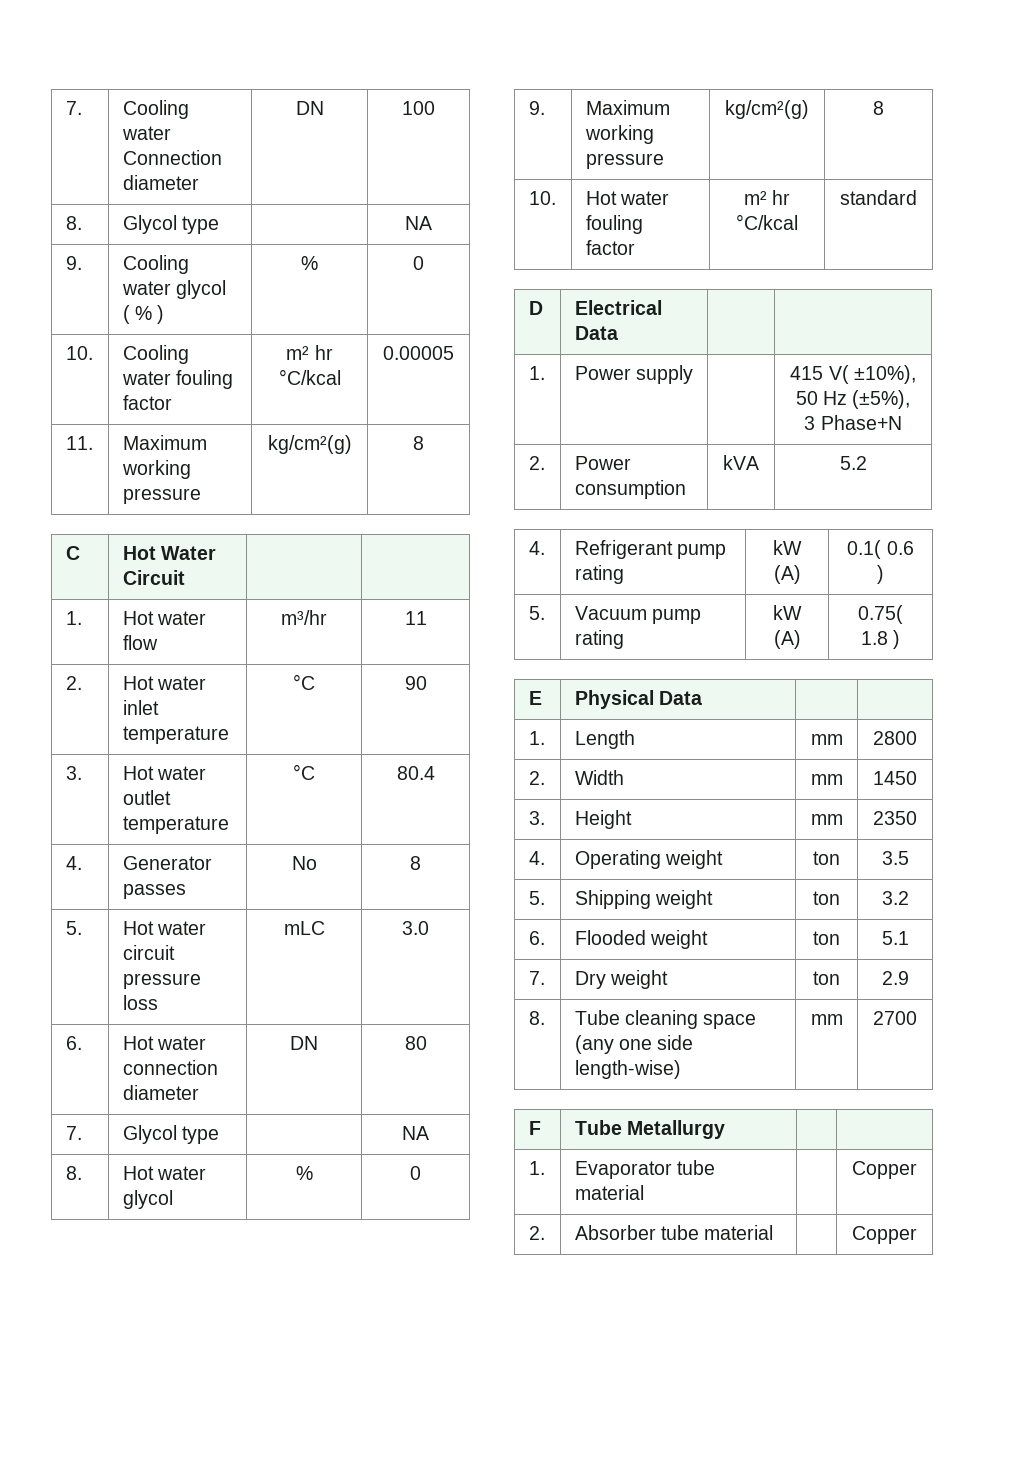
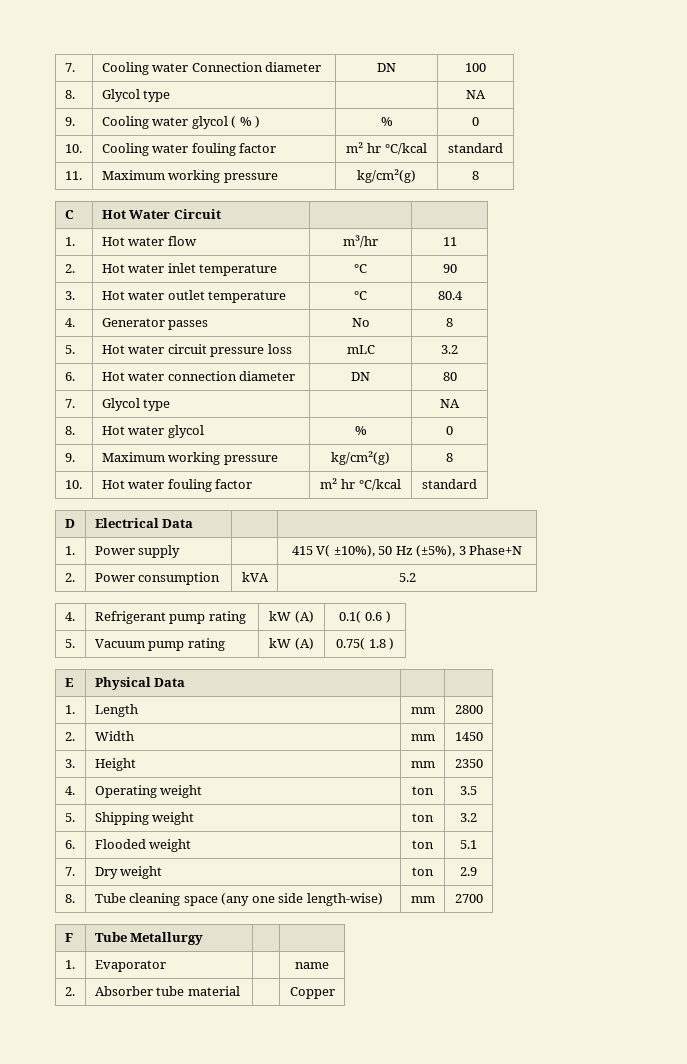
- 10. | Cooling water fouling factor | m² hr °C/kcal | 0.00005
+ 10. | Cooling water fouling factor | m² hr °C/kcal | standard
- 5. | Hot water circuit pressure loss | mLC | 3.0
+ 5. | Hot water circuit pressure loss | mLC | 3.2
- 1. | Evaporator tube material | | Copper
+ 1. | Evaporator | | name

